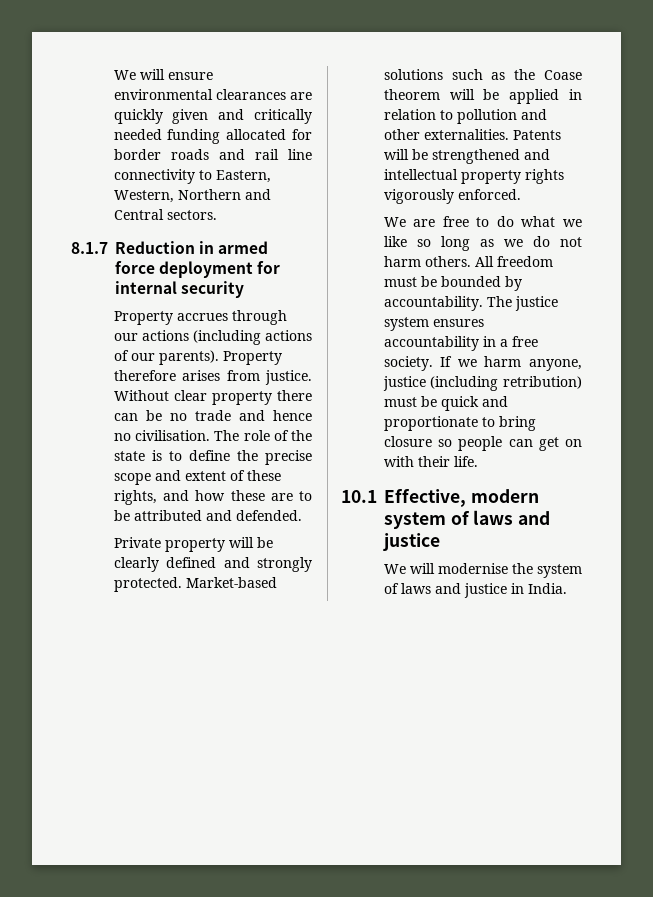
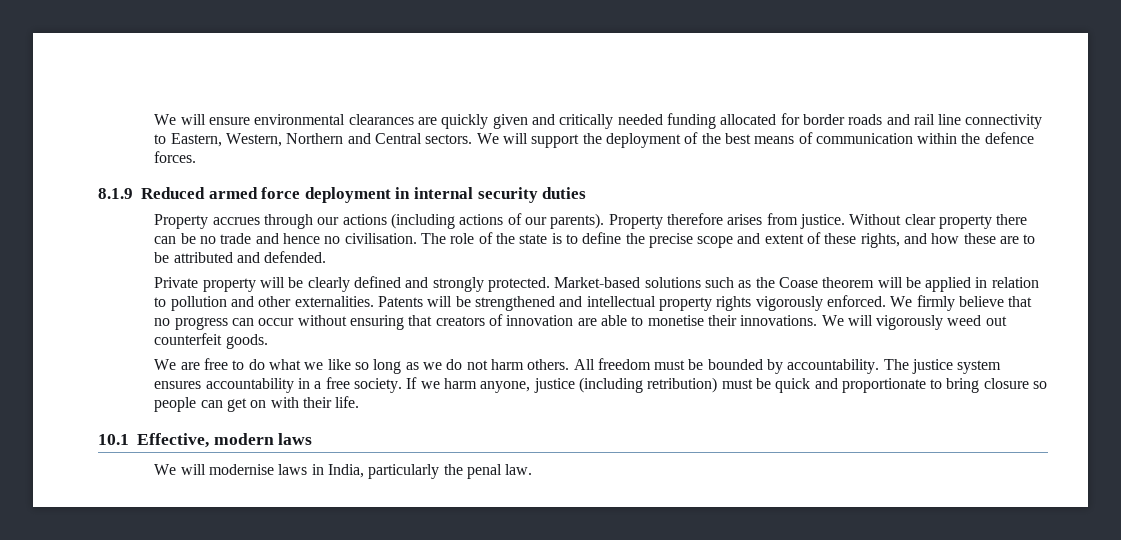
- We will ensure environmental clearances are quickly given and critically needed funding allocated for border roads and rail line connectivity to Eastern, Western, Northern and Central sectors.
- 8.1.7 Reduction in armed force deployment for internal security
+ We will ensure environmental clearances are quickly given and critically needed funding allocated for border roads and rail line connectivity to Eastern, Western, Northern and Central sectors. We will support the deployment of the best means of communication within the defence forces.
+ 8.1.9 Reduced armed force deployment in internal security duties
+ We firmly believe that no progress can occur without ensuring that creators of innovation are able to monetise their innovations. We will vigorously weed out counterfeit goods.
- 10.1 Effective, modern system of laws and justice
+ 10.1 Effective, modern laws
- We will modernise the system of laws and justice in India.
+ We will modernise laws in India, particularly the penal law.

